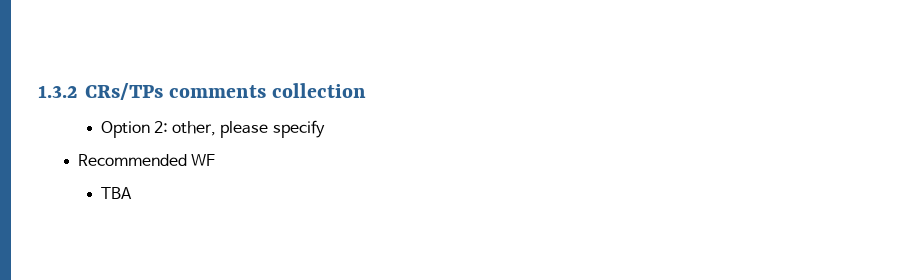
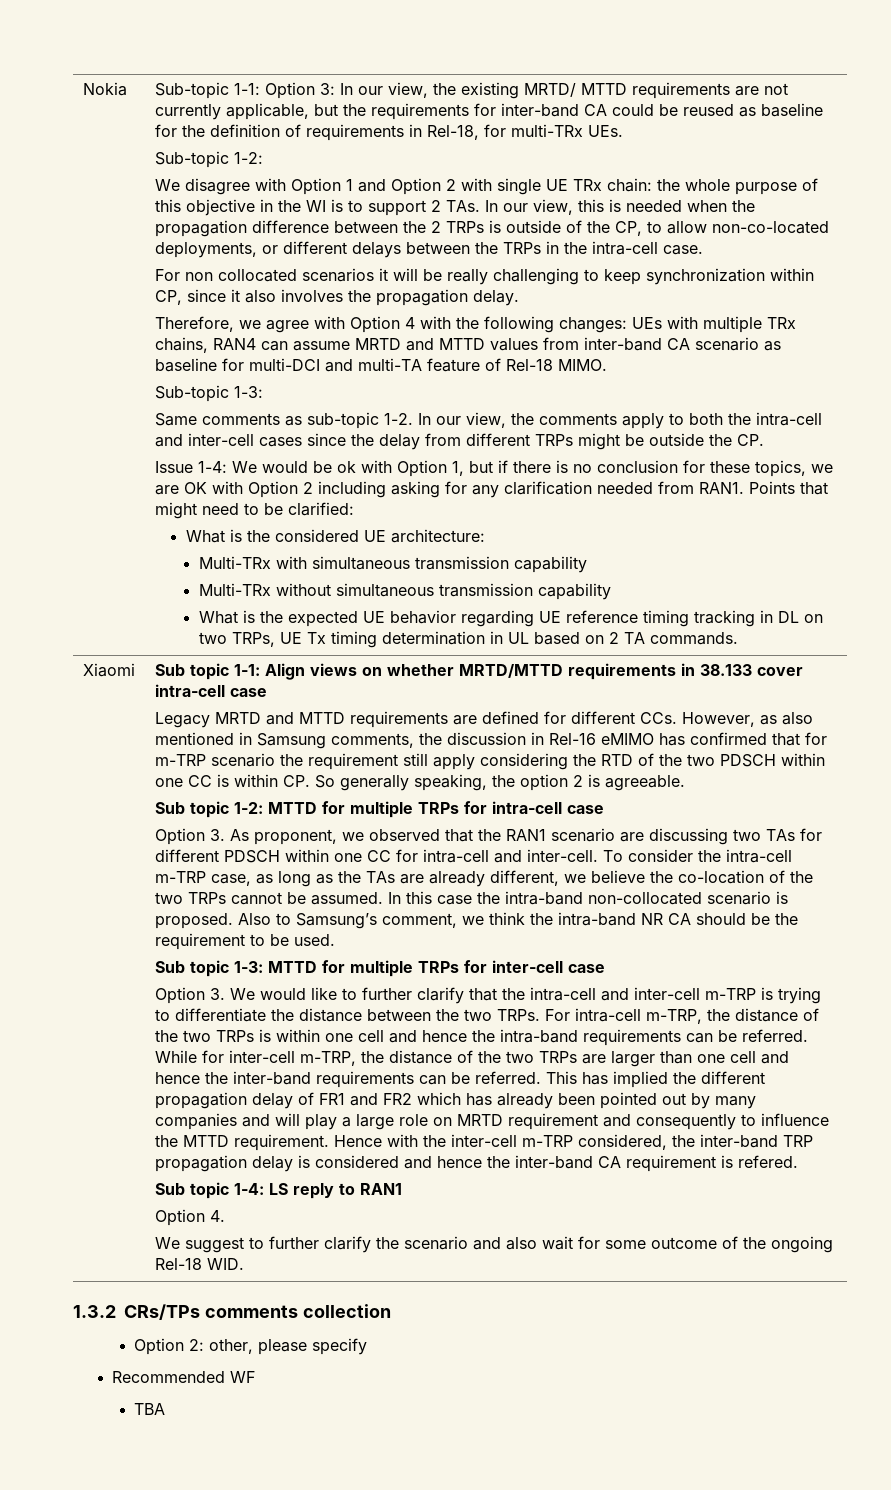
+ Nokia | Sub-topic 1-1: Option 3: In our view, the existing MRTD/ MTTD requirements are not currently applicable, but the requirements for inter-band CA could be reused as baseline for the definition of requirements in Rel-18, for multi-TRx UEs.
+ Sub-topic 1-2:
+ We disagree with Option 1 and Option 2 with single UE TRx chain: the whole purpose of this objective in the WI is to support 2 TAs. In our view, this is needed when the propagation difference between the 2 TRPs is outside of the CP, to allow non-co-located deployments, or different delays between the TRPs in the intra-cell case.
+ For non collocated scenarios it will be really challenging to keep synchronization within CP, since it also involves the propagation delay.
+ Therefore, we agree with Option 4 with the following changes: UEs with multiple TRx chains, RAN4 can assume MRTD and MTTD values from inter-band CA scenario as baseline for multi-DCI and multi-TA feature of Rel-18 MIMO.
+ Sub-topic 1-3:
+ Same comments as sub-topic 1-2. In our view, the comments apply to both the intra-cell and inter-cell cases since the delay from different TRPs might be outside the CP.
+ Issue 1-4: We would be ok with Option 1, but if there is no conclusion for these topics, we are OK with Option 2 including asking for any clarification needed from RAN1. Points that might need to be clarified:
+ What is the considered UE architecture:
+ Multi-TRx with simultaneous transmission capability
+ Multi-TRx without simultaneous transmission capability
+ What is the expected UE behavior regarding UE reference timing tracking in DL on two TRPs, UE Tx timing determination in UL based on 2 TA commands.
+ Xiaomi | Sub topic 1-1: Align views on whether MRTD/MTTD requirements in 38.133 cover intra-cell case
+ Legacy MRTD and MTTD requirements are defined for different CCs. However, as also mentioned in Samsung comments, the discussion in Rel-16 eMIMO has confirmed that for m-TRP scenario the requirement still apply considering the RTD of the two PDSCH within one CC is within CP. So generally speaking, the option 2 is agreeable.
+ Sub topic 1-2: MTTD for multiple TRPs for intra-cell case
+ Option 3. As proponent, we observed that the RAN1 scenario are discussing two TAs for different PDSCH within one CC for intra-cell and inter-cell. To consider the intra-cell m-TRP case, as long as the TAs are already different, we believe the co-location of the two TRPs cannot be assumed. In this case the intra-band non-collocated scenario is proposed. Also to Samsung’s comment, we think the intra-band NR CA should be the requirement to be used.
+ Sub topic 1-3: MTTD for multiple TRPs for inter-cell case
+ Option 3. We would like to further clarify that the intra-cell and inter-cell m-TRP is trying to differentiate the distance between the two TRPs. For intra-cell m-TRP, the distance of the two TRPs is within one cell and hence the intra-band requirements can be referred. While for inter-cell m-TRP, the distance of the two TRPs are larger than one cell and hence the inter-band requirements can be referred. This has implied the different propagation delay of FR1 and FR2 which has already been pointed out by many companies and will play a large role on MRTD requirement and consequently to influence the MTTD requirement. Hence with the inter-cell m-TRP considered, the inter-band TRP propagation delay is considered and hence the inter-band CA requirement is refered.
+ Sub topic 1-4: LS reply to RAN1
+ Option 4.
+ We suggest to further clarify the scenario and also wait for some outcome of the ongoing Rel-18 WID.

